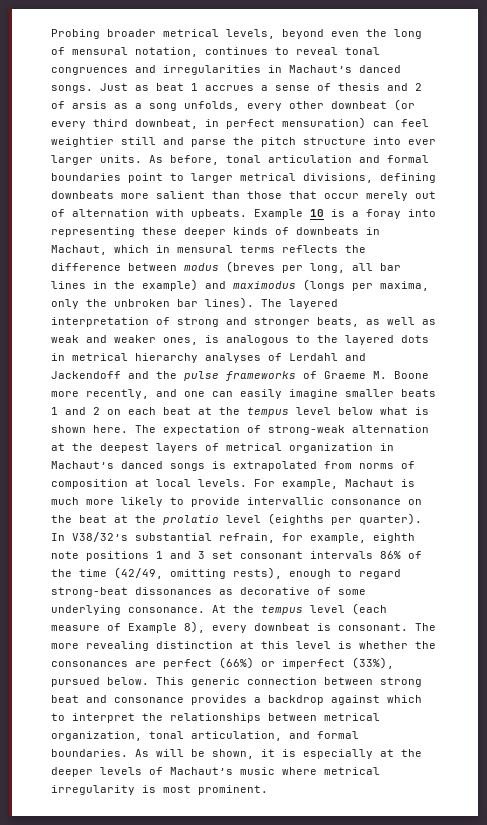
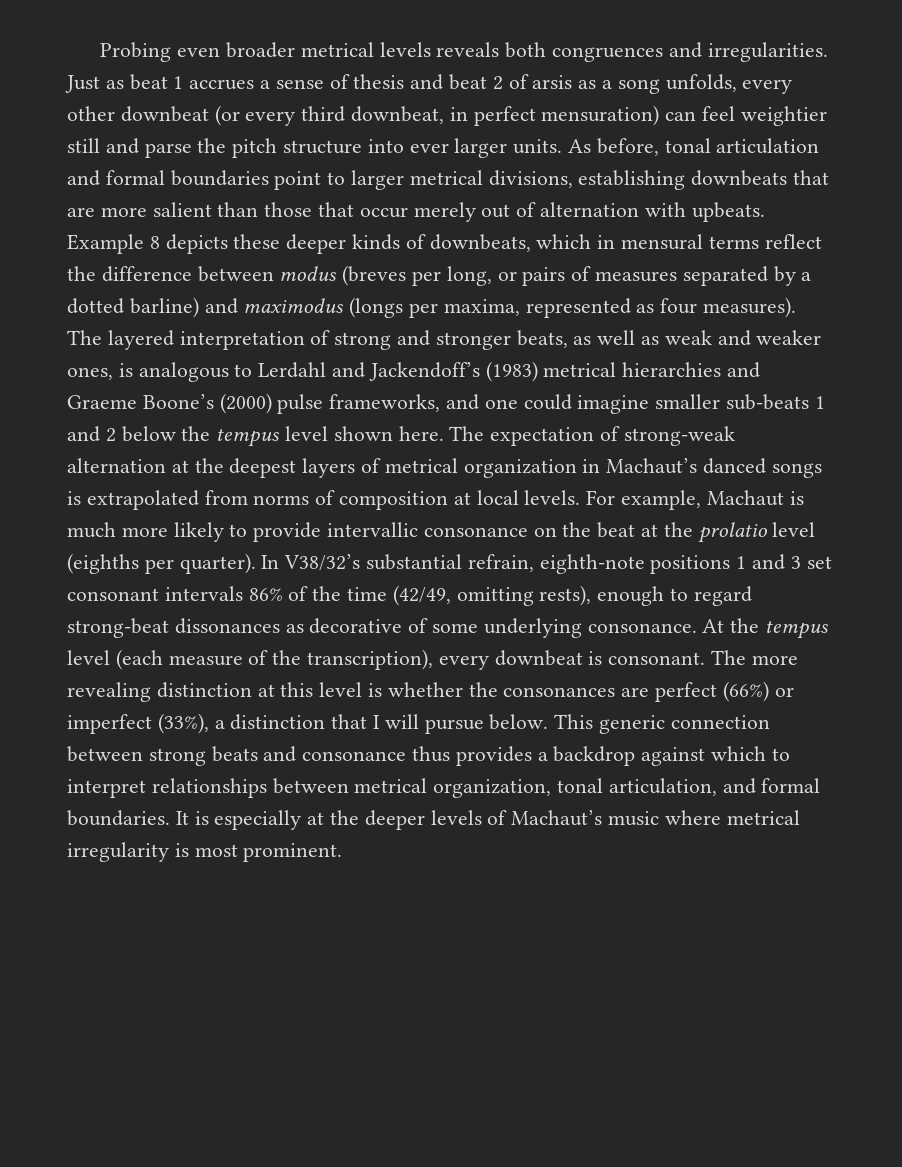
- Probing broader metrical levels, beyond even the long of mensural notation, continues to reveal tonal congruences and irregularities in Machaut’s danced songs.
+ Probing even broader metrical levels reveals both congruences and irregularities.
- Just as beat 1 accrues a sense of thesis and 2 of arsis as a song unfolds, every other downbeat (or every third downbeat, in perfect mensuration) can feel weightier still and parse the pitch structure into ever larger units.
+ Just as beat 1 accrues a sense of thesis and beat 2 of arsis as a song unfolds, every other downbeat (or every third downbeat, in perfect mensuration) can feel weightier still and parse the pitch structure into ever larger units.
- As before, tonal articulation and formal boundaries point to larger metrical divisions, defining downbeats more salient than those that occur merely out of alternation with upbeats.
+ As before, tonal articulation and formal boundaries point to larger metrical divisions, establishing downbeats that are more salient than those that occur merely out of alternation with upbeats.
- Example 10 is a foray into representing these deeper kinds of downbeats in Machaut, which in mensural terms reflects the difference between modus (breves per long, all bar lines in the example) and maximodus (longs per maxima, only the unbroken bar lines).
+ Example 8 depicts these deeper kinds of downbeats, which in mensural terms reflect the difference between modus (breves per long, or pairs of measures separated by a dotted barline) and maximodus (longs per maxima, represented as four measures).
- The layered interpretation of strong and stronger beats, as well as weak and weaker ones, is analogous to the layered dots in metrical hierarchy analyses of Lerdahl and Jackendoff and the pulse frameworks of Graeme M. Boone more recently, and one can easily imagine smaller beats 1 and 2 on each beat at the tempus level below what is shown here.
+ The layered interpretation of strong and stronger beats, as well as weak and weaker ones, is analogous to Lerdahl and Jackendoff’s (1983) metrical hierarchies and Graeme Boone’s (2000) pulse frameworks, and one could imagine smaller sub-beats 1 and 2 below the tempus level shown here.
- In V38/32’s substantial refrain, for example, eighth note positions 1 and 3 set consonant intervals 86% of the time (42/49, omitting rests), enough to regard strong-beat dissonances as decorative of some underlying consonance.
+ In V38/32’s substantial refrain, eighth-note positions 1 and 3 set consonant intervals 86% of the time (42/49, omitting rests), enough to regard strong-beat dissonances as decorative of some underlying consonance.
- At the tempus level (each measure of Example 8), every downbeat is consonant.
+ At the tempus level (each measure of the transcription), every downbeat is consonant.
- The more revealing distinction at this level is whether the consonances are perfect (66%) or imperfect (33%), pursued below.
+ The more revealing distinction at this level is whether the consonances are perfect (66%) or imperfect (33%), a distinction that I will pursue below.
- This generic connection between strong beat and consonance provides a backdrop against which to interpret the relationships between metrical organization, tonal articulation, and formal boundaries.
+ This generic connection between strong beats and consonance thus provides a backdrop against which to interpret relationships between metrical organization, tonal articulation, and formal boundaries.
- As will be shown, it is especially at the deeper levels of Machaut’s music where metrical irregularity is most prominent.
+ It is especially at the deeper levels of Machaut’s music where metrical irregularity is most prominent.

